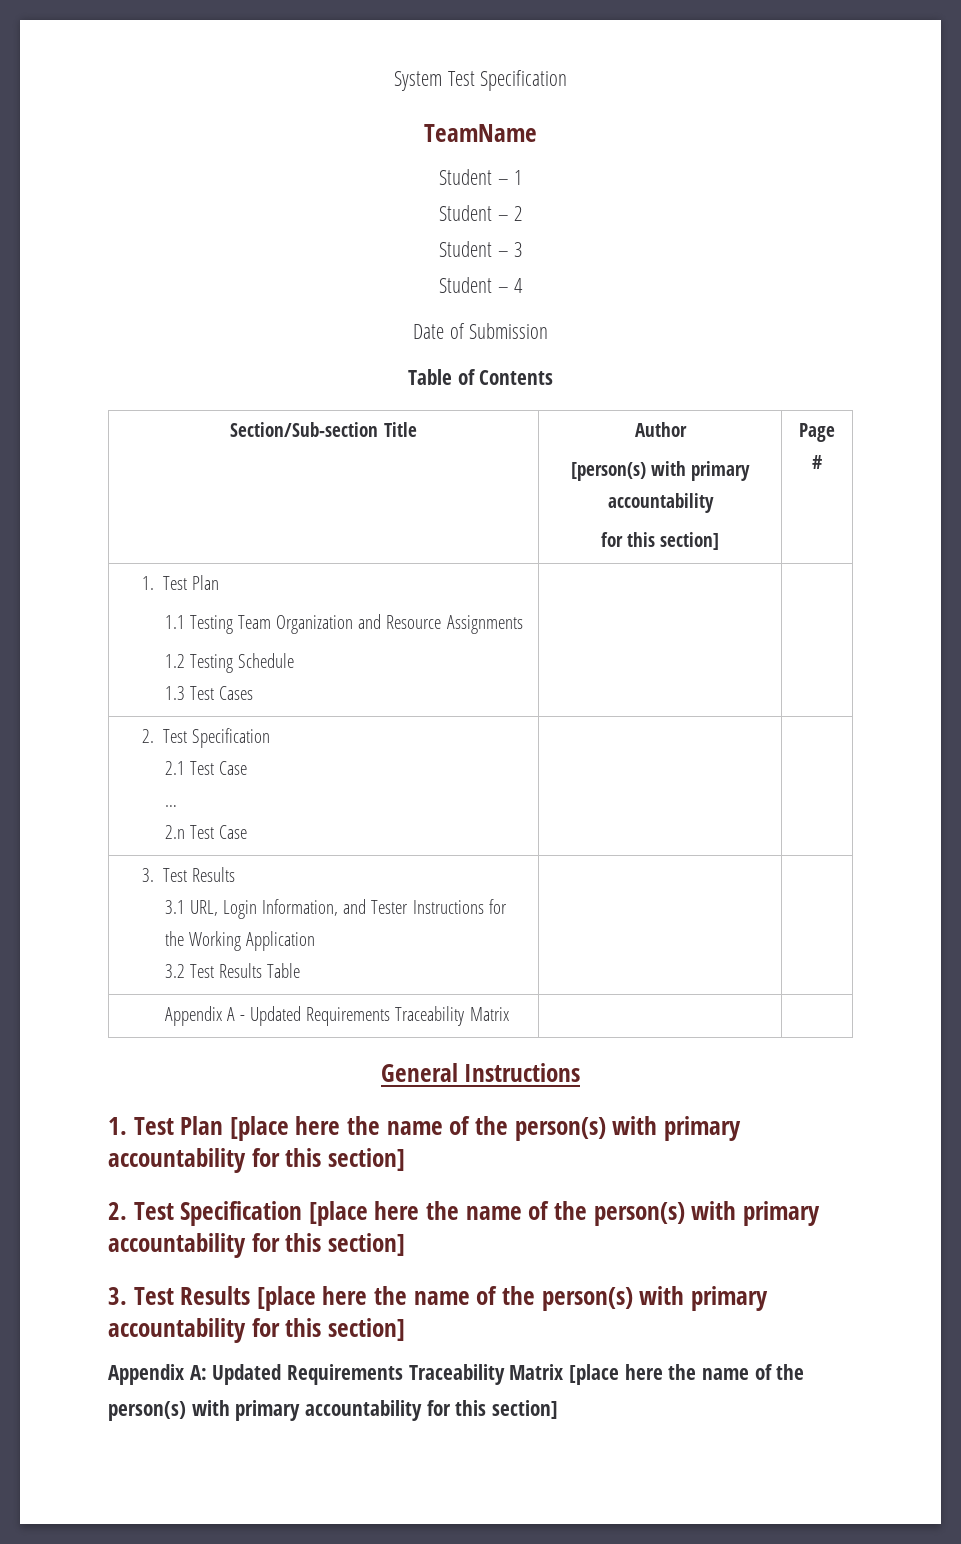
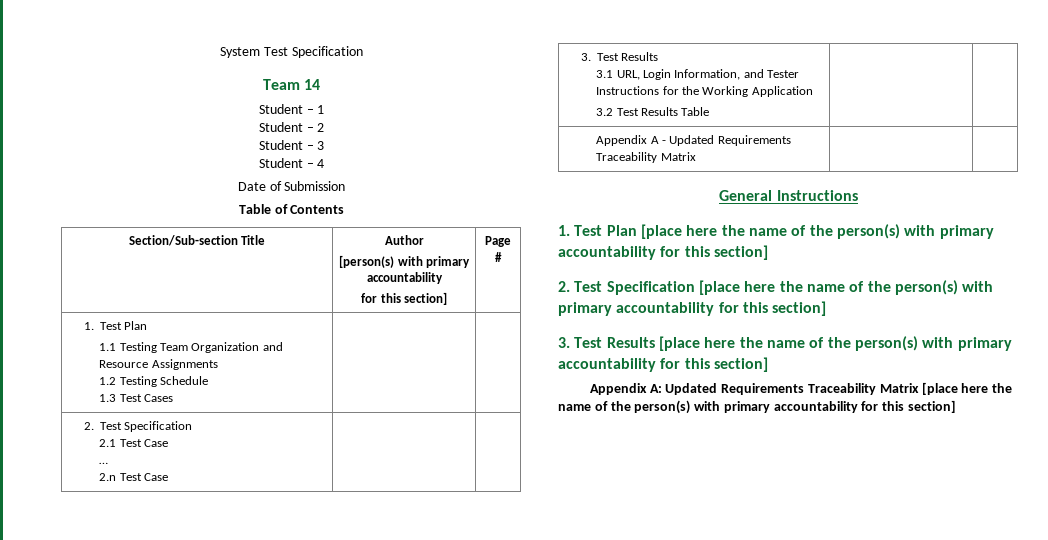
- TeamName
+ Team 14

